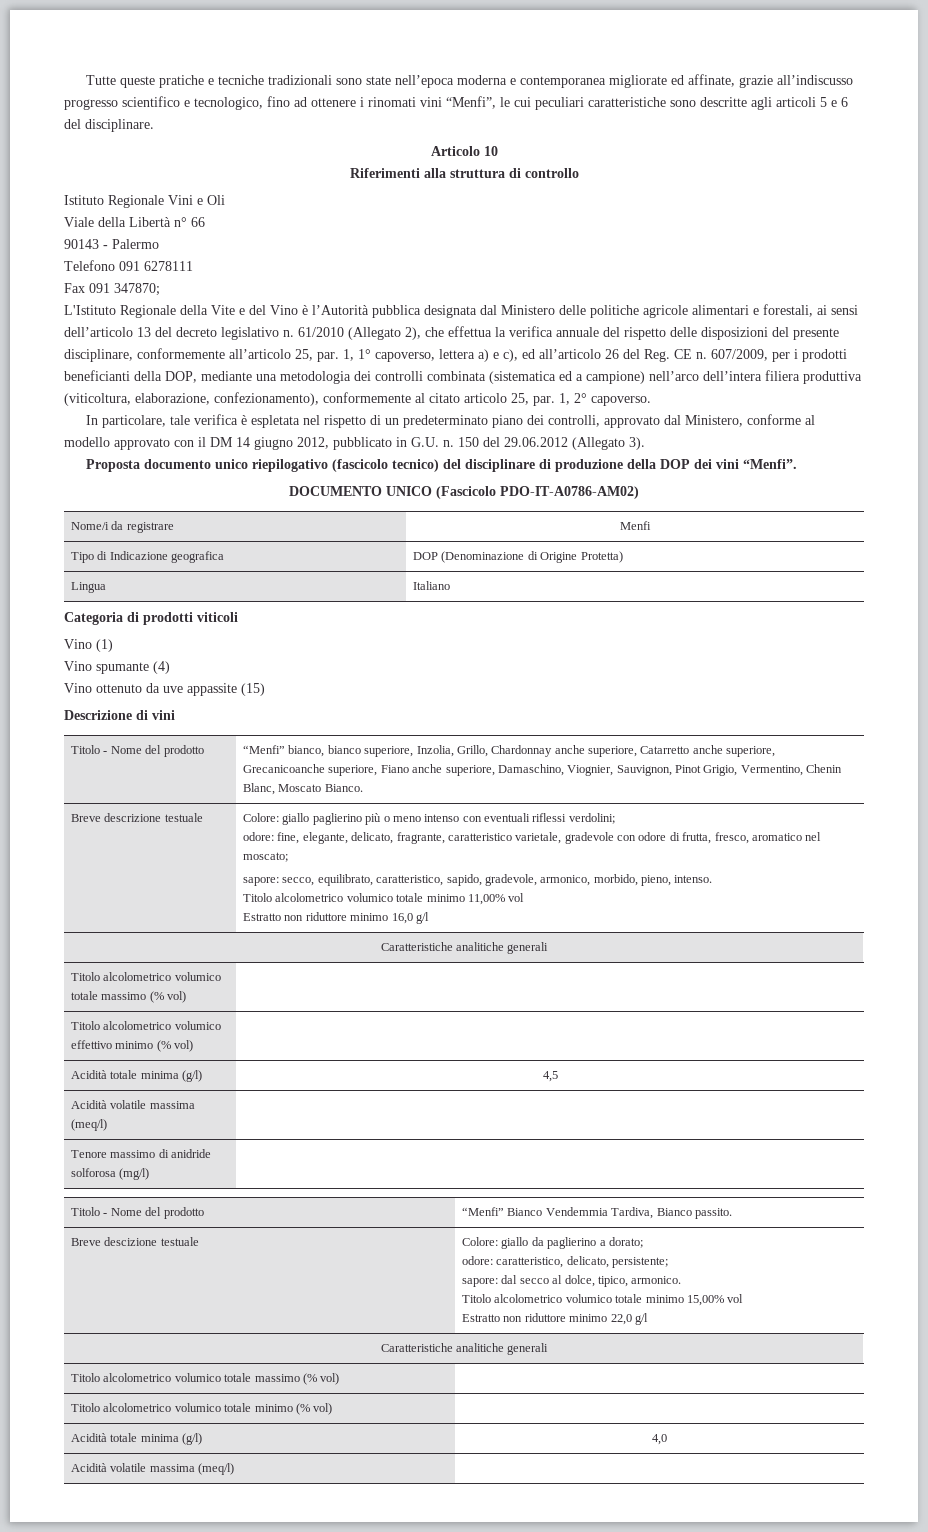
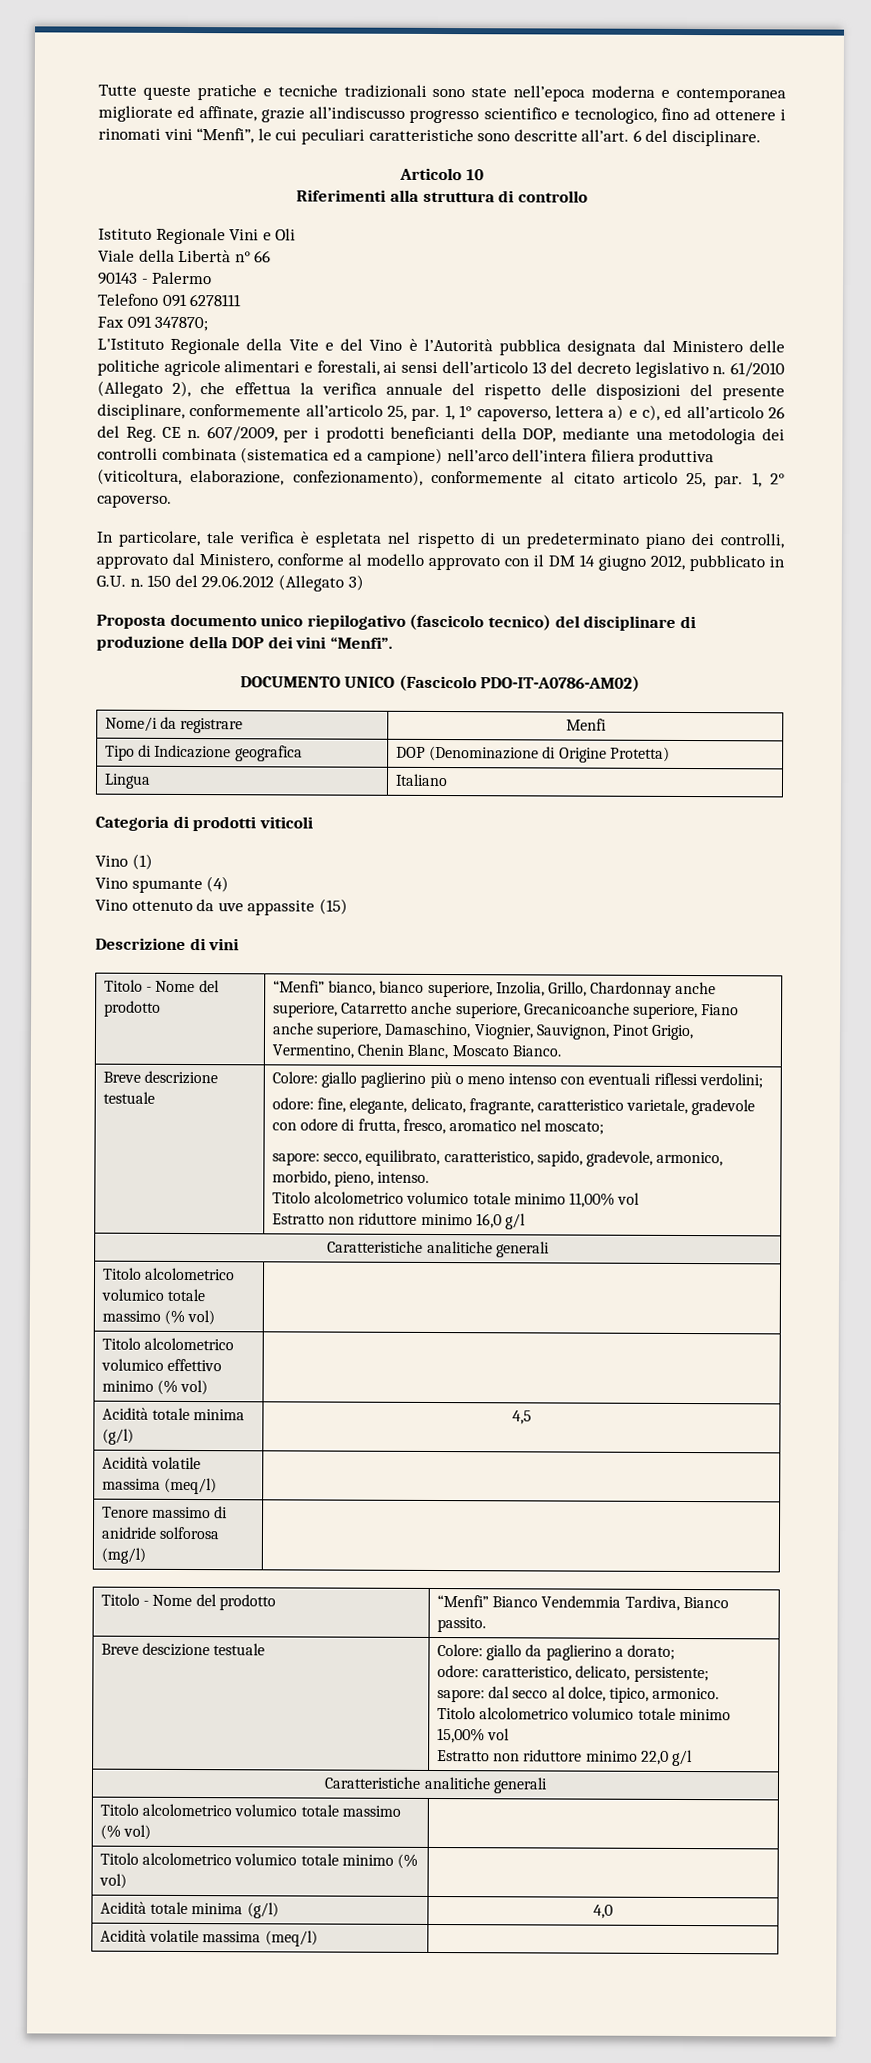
- Tutte queste pratiche e tecniche tradizionali sono state nell’epoca moderna e contemporanea migliorate ed affinate, grazie all’indiscusso progresso scientifico e tecnologico, fino ad ottenere i rinomati vini “Menfi”, le cui peculiari caratteristiche sono descritte agli articoli 5 e 6 del disciplinare.
+ Tutte queste pratiche e tecniche tradizionali sono state nell’epoca moderna e contemporanea migliorate ed affinate, grazie all’indiscusso progresso scientifico e tecnologico, fino ad ottenere i rinomati vini “Menfi”, le cui peculiari caratteristiche sono descritte all’art. 6 del disciplinare.
- 150 del 29.06.2012 (Allegato 3).
+ 150 del 29.06.2012 (Allegato 3)

